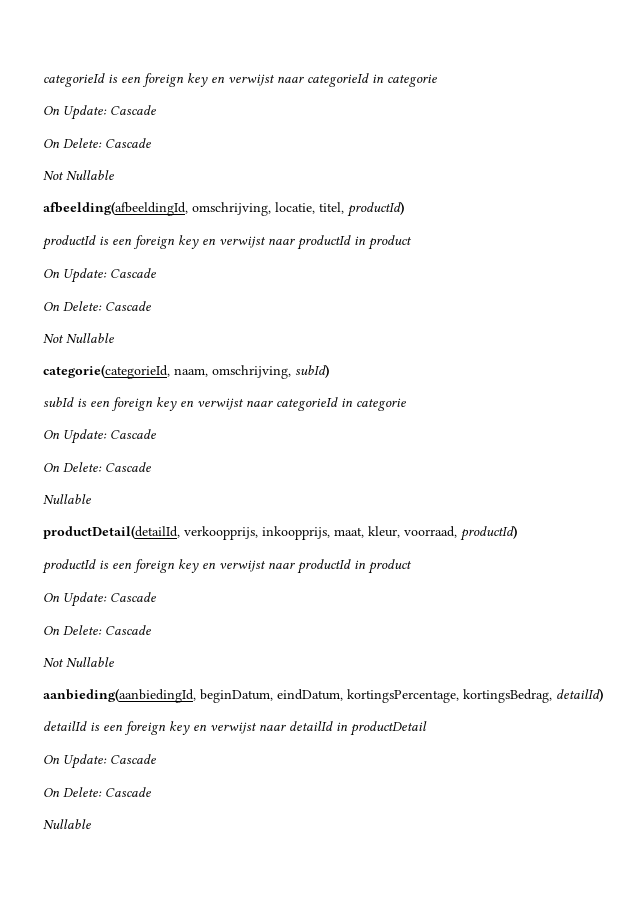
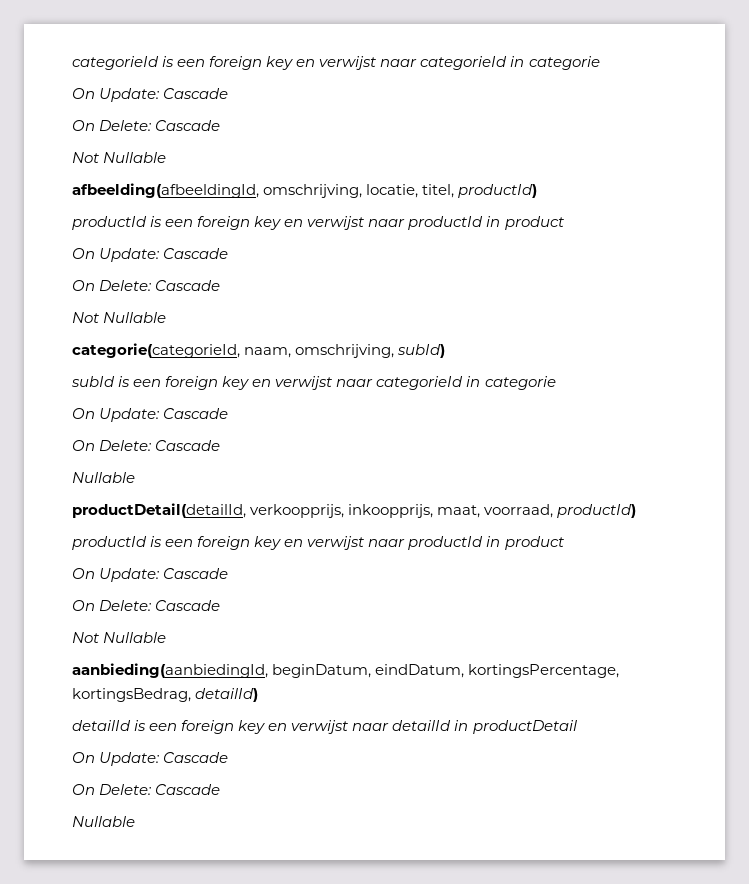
- productDetail(detailId, verkoopprijs, inkoopprijs, maat, kleur, voorraad, productId)
+ productDetail(detailId, verkoopprijs, inkoopprijs, maat, voorraad, productId)

